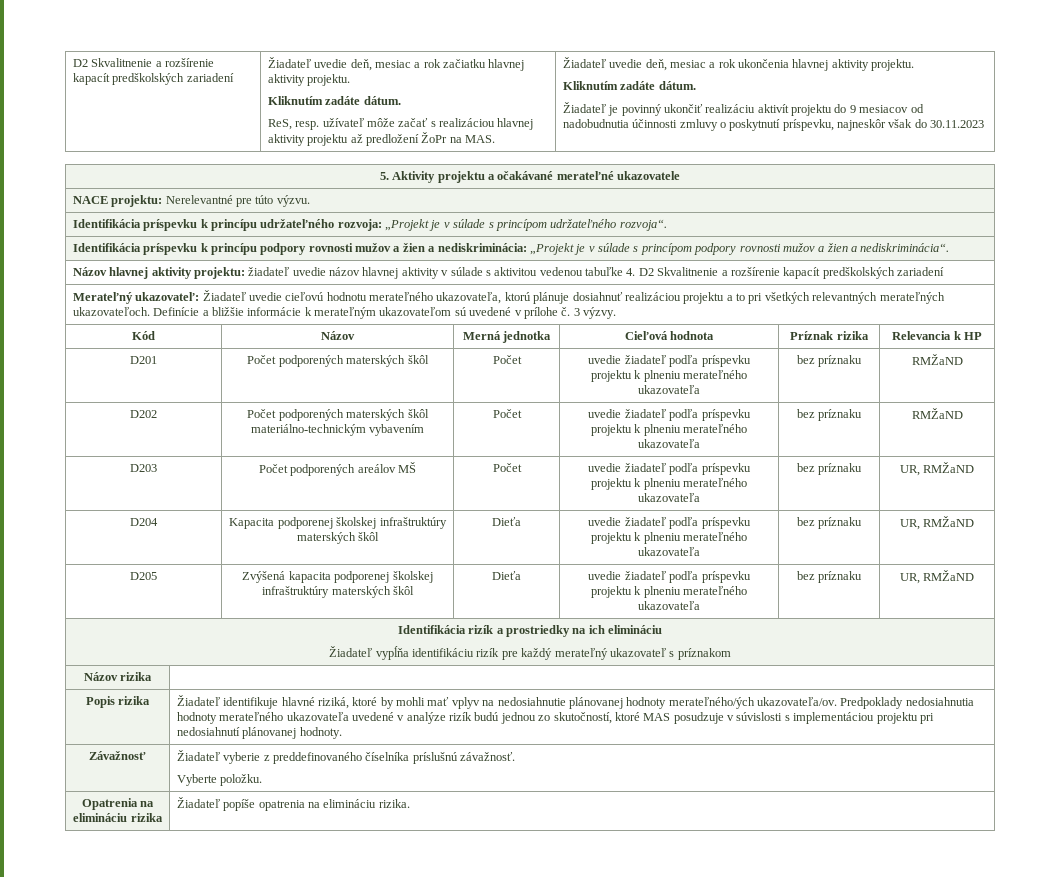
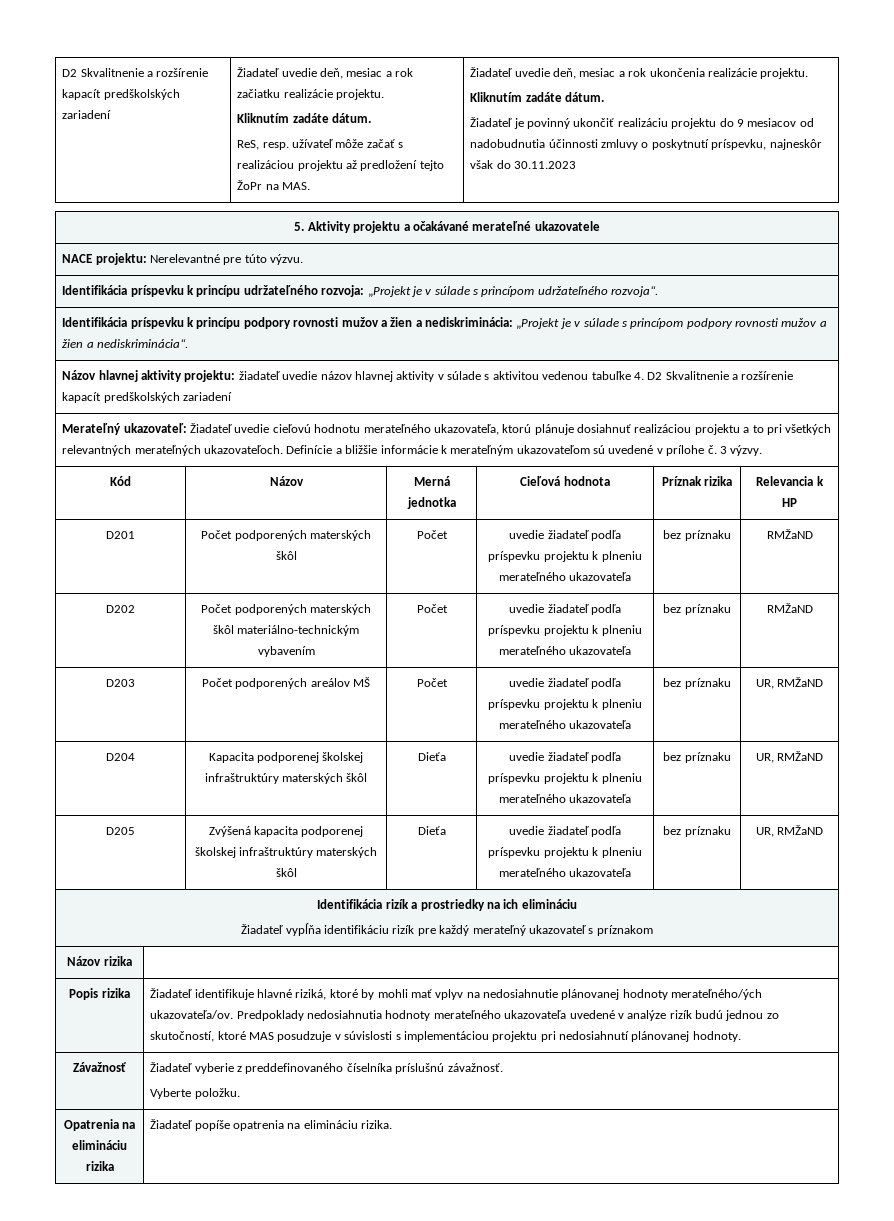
- Žiadateľ uvedie deň, mesiac a rok začiatku hlavnej aktivity projektu.
+ Žiadateľ uvedie deň, mesiac a rok začiatku realizácie projektu.
- ReS, resp. užívateľ môže začať s realizáciou hlavnej aktivity projektu až predložení ŽoPr na MAS.
+ ReS, resp. užívateľ môže začať s realizáciou projektu až predložení tejto ŽoPr na MAS.
- Žiadateľ uvedie deň, mesiac a rok ukončenia hlavnej aktivity projektu.
+ Žiadateľ uvedie deň, mesiac a rok ukončenia realizácie projektu.
- Žiadateľ je povinný ukončiť realizáciu aktivít projektu do 9 mesiacov od nadobudnutia účinnosti zmluvy o poskytnutí príspevku, najneskôr však do 30.11.2023
+ Žiadateľ je povinný ukončiť realizáciu projektu do 9 mesiacov od nadobudnutia účinnosti zmluvy o poskytnutí príspevku, najneskôr však do 30.11.2023

